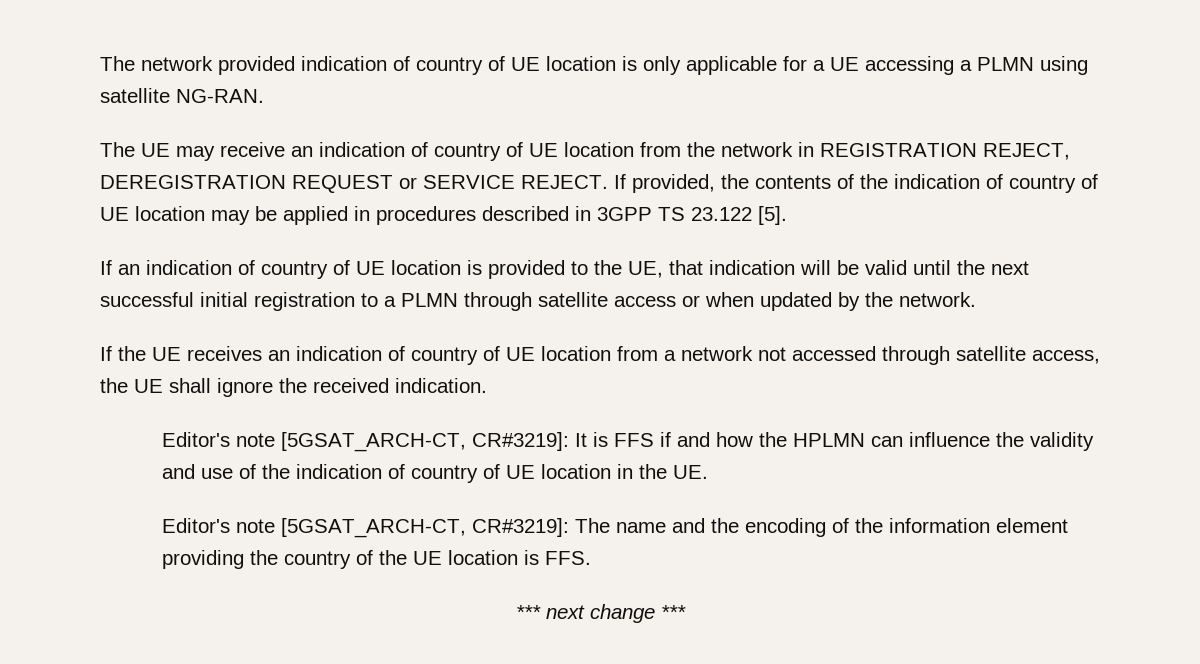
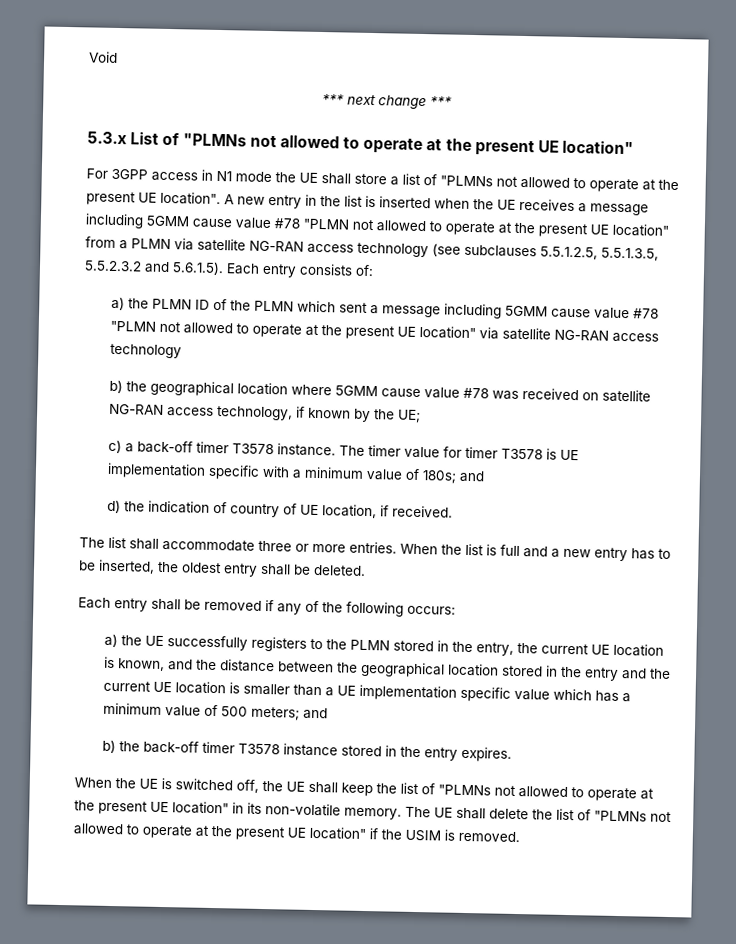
- The network provided indication of country of UE location is only applicable for a UE accessing a PLMN using satellite NG-RAN.
- The UE may receive an indication of country of UE location from the network in REGISTRATION REJECT, DEREGISTRATION REQUEST or SERVICE REJECT. If provided, the contents of the indication of country of UE location may be applied in procedures described in 3GPP TS 23.122 [5].
- If an indication of country of UE location is provided to the UE, that indication will be valid until the next successful initial registration to a PLMN through satellite access or when updated by the network.
- If the UE receives an indication of country of UE location from a network not accessed through satellite access, the UE shall ignore the received indication.
- Editor's note [5GSAT_ARCH-CT, CR#3219]: It is FFS if and how the HPLMN can influence the validity and use of the indication of country of UE location in the UE.
- Editor's note [5GSAT_ARCH-CT, CR#3219]: The name and the encoding of the information element providing the country of the UE location is FFS.
+ Void
  *** next change ***
+ 5.3.x List of "PLMNs not allowed to operate at the present UE location"
+ For 3GPP access in N1 mode the UE shall store a list of "PLMNs not allowed to operate at the present UE location". A new entry in the list is inserted when the UE receives a message including 5GMM cause value #78 "PLMN not allowed to operate at the present UE location" from a PLMN via satellite NG-RAN access technology (see subclauses 5.5.1.2.5, 5.5.1.3.5, 5.5.2.3.2 and 5.6.1.5). Each entry consists of:
+ a) the PLMN ID of the PLMN which sent a message including 5GMM cause value #78 "PLMN not allowed to operate at the present UE location" via satellite NG-RAN access technology
+ b) the geographical location where 5GMM cause value #78 was received on satellite NG-RAN access technology, if known by the UE;
+ c) a back-off timer T3578 instance. The timer value for timer T3578 is UE implementation specific with a minimum value of 180s; and
+ d) the indication of country of UE location, if received.
+ The list shall accommodate three or more entries. When the list is full and a new entry has to be inserted, the oldest entry shall be deleted.
+ Each entry shall be removed if any of the following occurs:
+ a) the UE successfully registers to the PLMN stored in the entry, the current UE location is known, and the distance between the geographical location stored in the entry and the current UE location is smaller than a UE implementation specific value which has a minimum value of 500 meters; and
+ b) the back-off timer T3578 instance stored in the entry expires.
+ When the UE is switched off, the UE shall keep the list of "PLMNs not allowed to operate at the present UE location" in its non-volatile memory. The UE shall delete the list of "PLMNs not allowed to operate at the present UE location" if the USIM is removed.

